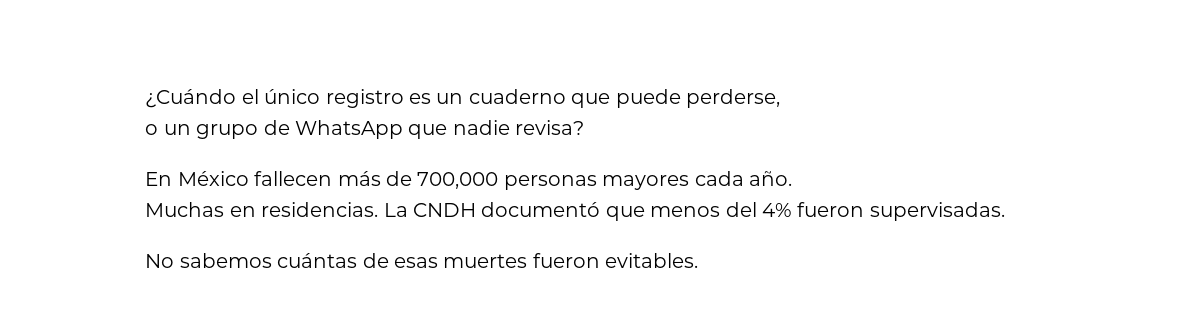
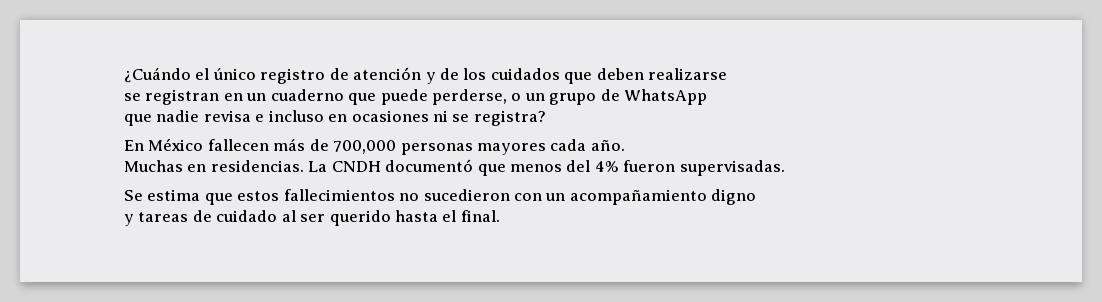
- ¿Cuándo el único registro es un cuaderno que puede perderse,
- o un grupo de WhatsApp que nadie revisa?
+ ¿Cuándo el único registro de atención y de los cuidados que deben realizarse
+ se registran en un cuaderno que puede perderse, o un grupo de WhatsApp
+ que nadie revisa e incluso en ocasiones ni se registra?
- No sabemos cuántas de esas muertes fueron evitables.
+ Se estima que estos fallecimientos no sucedieron con un acompañamiento digno
+ y tareas de cuidado al ser querido hasta el final.

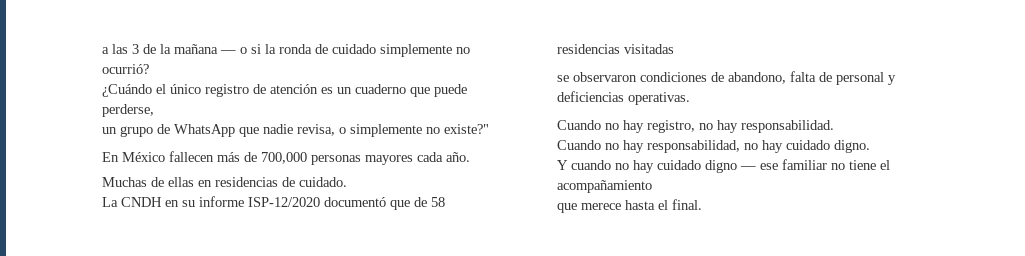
+ a las 3 de la mañana — o si la ronda de cuidado simplemente no ocurrió?
- ¿Cuándo el único registro de atención y de los cuidados que deben realizarse
- se registran en un cuaderno que puede perderse, o un grupo de WhatsApp
- que nadie revisa e incluso en ocasiones ni se registra?
+ ¿Cuándo el único registro de atención es un cuaderno que puede perderse,
+ un grupo de WhatsApp que nadie revisa, o simplemente no existe?"
- Muchas en residencias. La CNDH documentó que menos del 4% fueron supervisadas.
- Se estima que estos fallecimientos no sucedieron con un acompañamiento digno
- y tareas de cuidado al ser querido hasta el final.
+ Muchas de ellas en residencias de cuidado.
+ La CNDH en su informe ISP-12/2020 documentó que de 58 residencias visitadas
+ se observaron condiciones de abandono, falta de personal y deficiencias operativas.
+ Cuando no hay registro, no hay responsabilidad.
+ Cuando no hay responsabilidad, no hay cuidado digno.
+ Y cuando no hay cuidado digno — ese familiar no tiene el acompañamiento
+ que merece hasta el final.

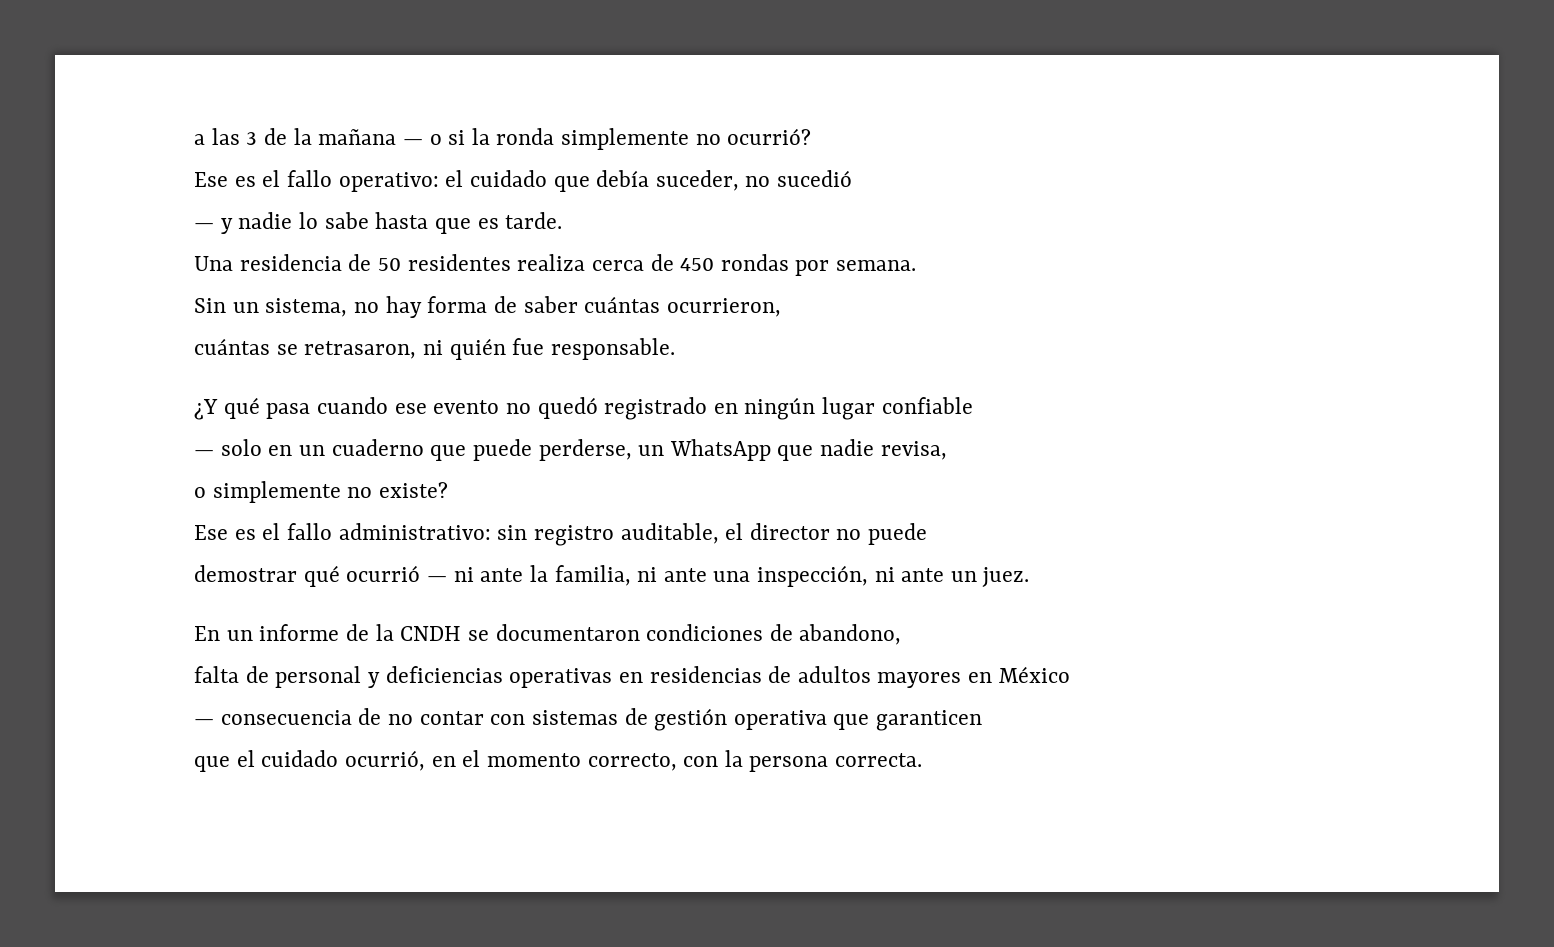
- a las 3 de la mañana — o si la ronda de cuidado simplemente no ocurrió?
+ a las 3 de la mañana — o si la ronda simplemente no ocurrió?
- ¿Cuándo el único registro de atención es un cuaderno que puede perderse,
- un grupo de WhatsApp que nadie revisa, o simplemente no existe?"
- En México fallecen más de 700,000 personas mayores cada año.
- Muchas de ellas en residencias de cuidado.
- La CNDH en su informe ISP-12/2020 documentó que de 58 residencias visitadas
- se observaron condiciones de abandono, falta de personal y deficiencias operativas.
- Cuando no hay registro, no hay responsabilidad.
- Cuando no hay responsabilidad, no hay cuidado digno.
- Y cuando no hay cuidado digno — ese familiar no tiene el acompañamiento
- que merece hasta el final.
+ Ese es el fallo operativo: el cuidado que debía suceder, no sucedió
+ — y nadie lo sabe hasta que es tarde.
+ Una residencia de 50 residentes realiza cerca de 450 rondas por semana.
+ Sin un sistema, no hay forma de saber cuántas ocurrieron,
+ cuántas se retrasaron, ni quién fue responsable.
+ ¿Y qué pasa cuando ese evento no quedó registrado en ningún lugar confiable
+ — solo en un cuaderno que puede perderse, un WhatsApp que nadie revisa,
+ o simplemente no existe?
+ Ese es el fallo administrativo: sin registro auditable, el director no puede
+ demostrar qué ocurrió — ni ante la familia, ni ante una inspección, ni ante un juez.
+ En un informe de la CNDH se documentaron condiciones de abandono,
+ falta de personal y deficiencias operativas en residencias de adultos mayores en México
+ — consecuencia de no contar con sistemas de gestión operativa que garanticen
+ que el cuidado ocurrió, en el momento correcto, con la persona correcta.

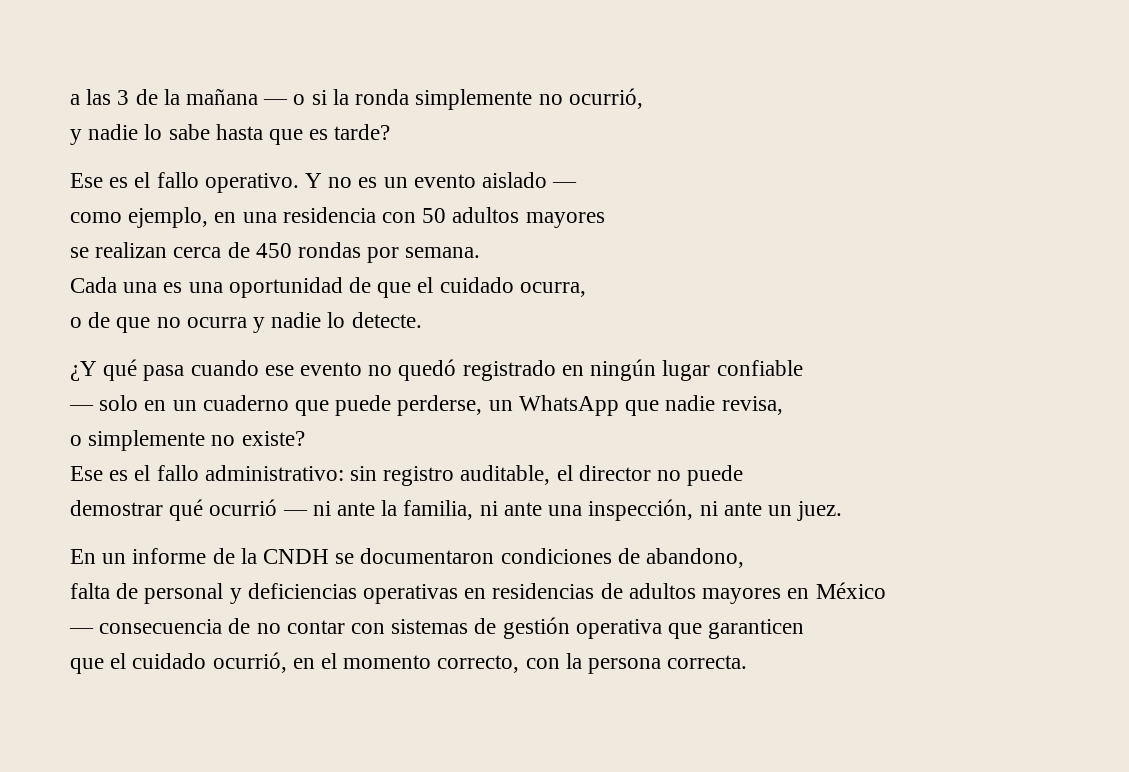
- a las 3 de la mañana — o si la ronda simplemente no ocurrió?
- Ese es el fallo operativo: el cuidado que debía suceder, no sucedió
- — y nadie lo sabe hasta que es tarde.
- Una residencia de 50 residentes realiza cerca de 450 rondas por semana.
+ a las 3 de la mañana — o si la ronda simplemente no ocurrió,
+ y nadie lo sabe hasta que es tarde?
+ Ese es el fallo operativo. Y no es un evento aislado —
+ como ejemplo, en una residencia con 50 adultos mayores
+ se realizan cerca de 450 rondas por semana.
- Sin un sistema, no hay forma de saber cuántas ocurrieron,
- cuántas se retrasaron, ni quién fue responsable.
+ Cada una es una oportunidad de que el cuidado ocurra,
+ o de que no ocurra y nadie lo detecte.

